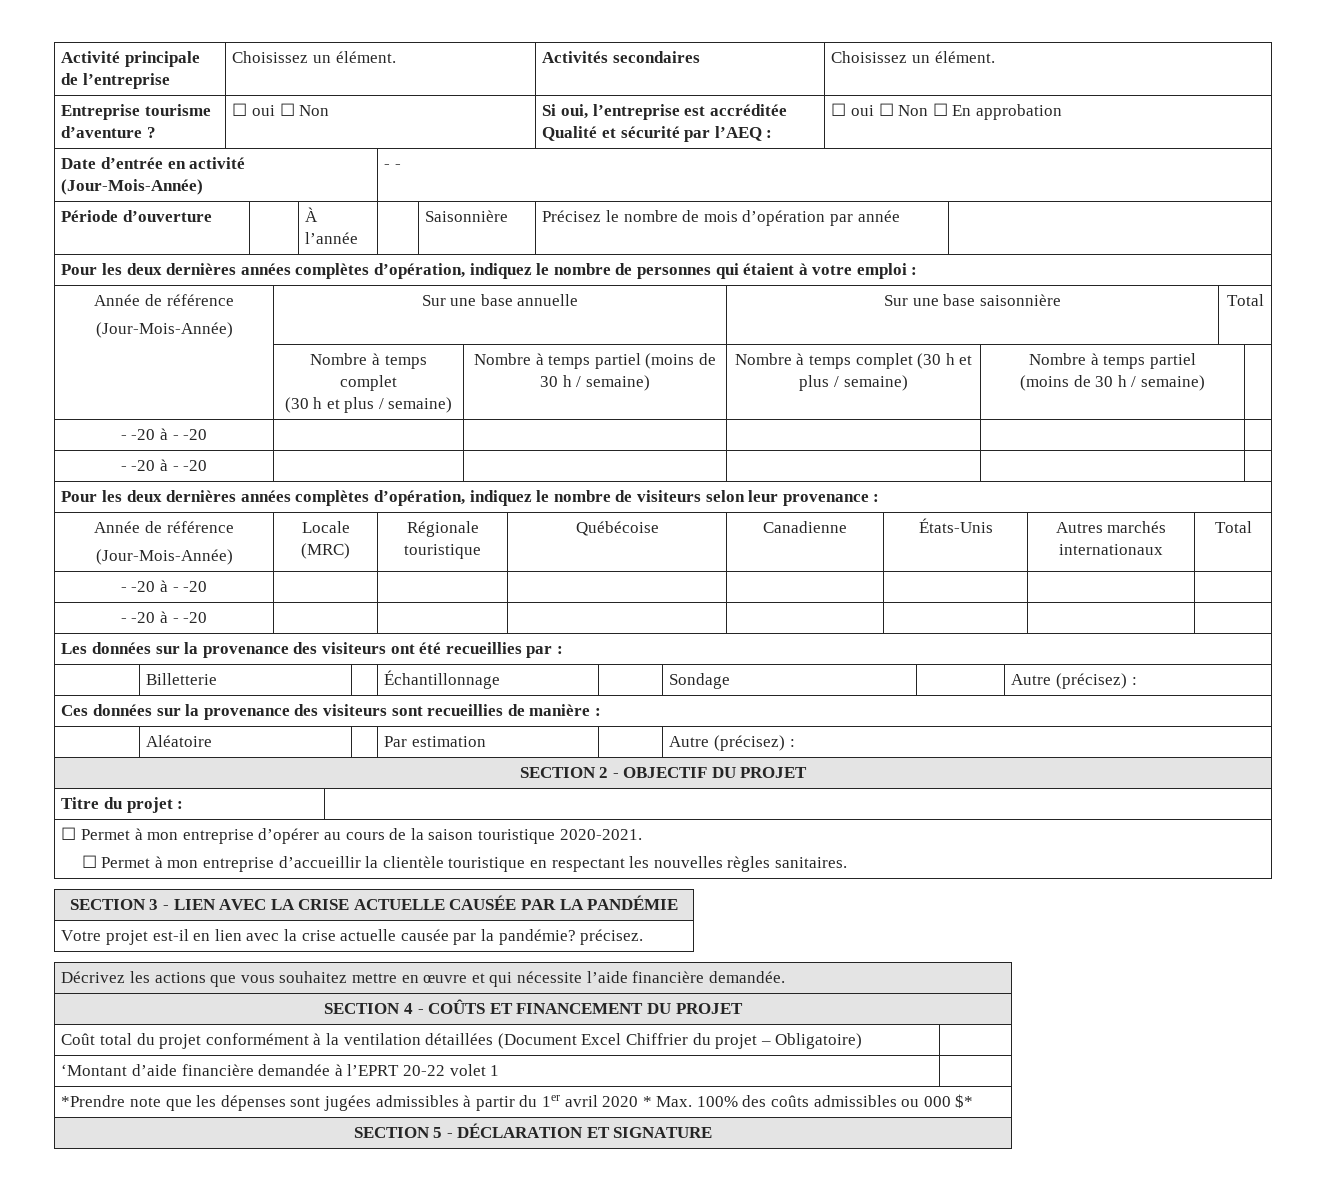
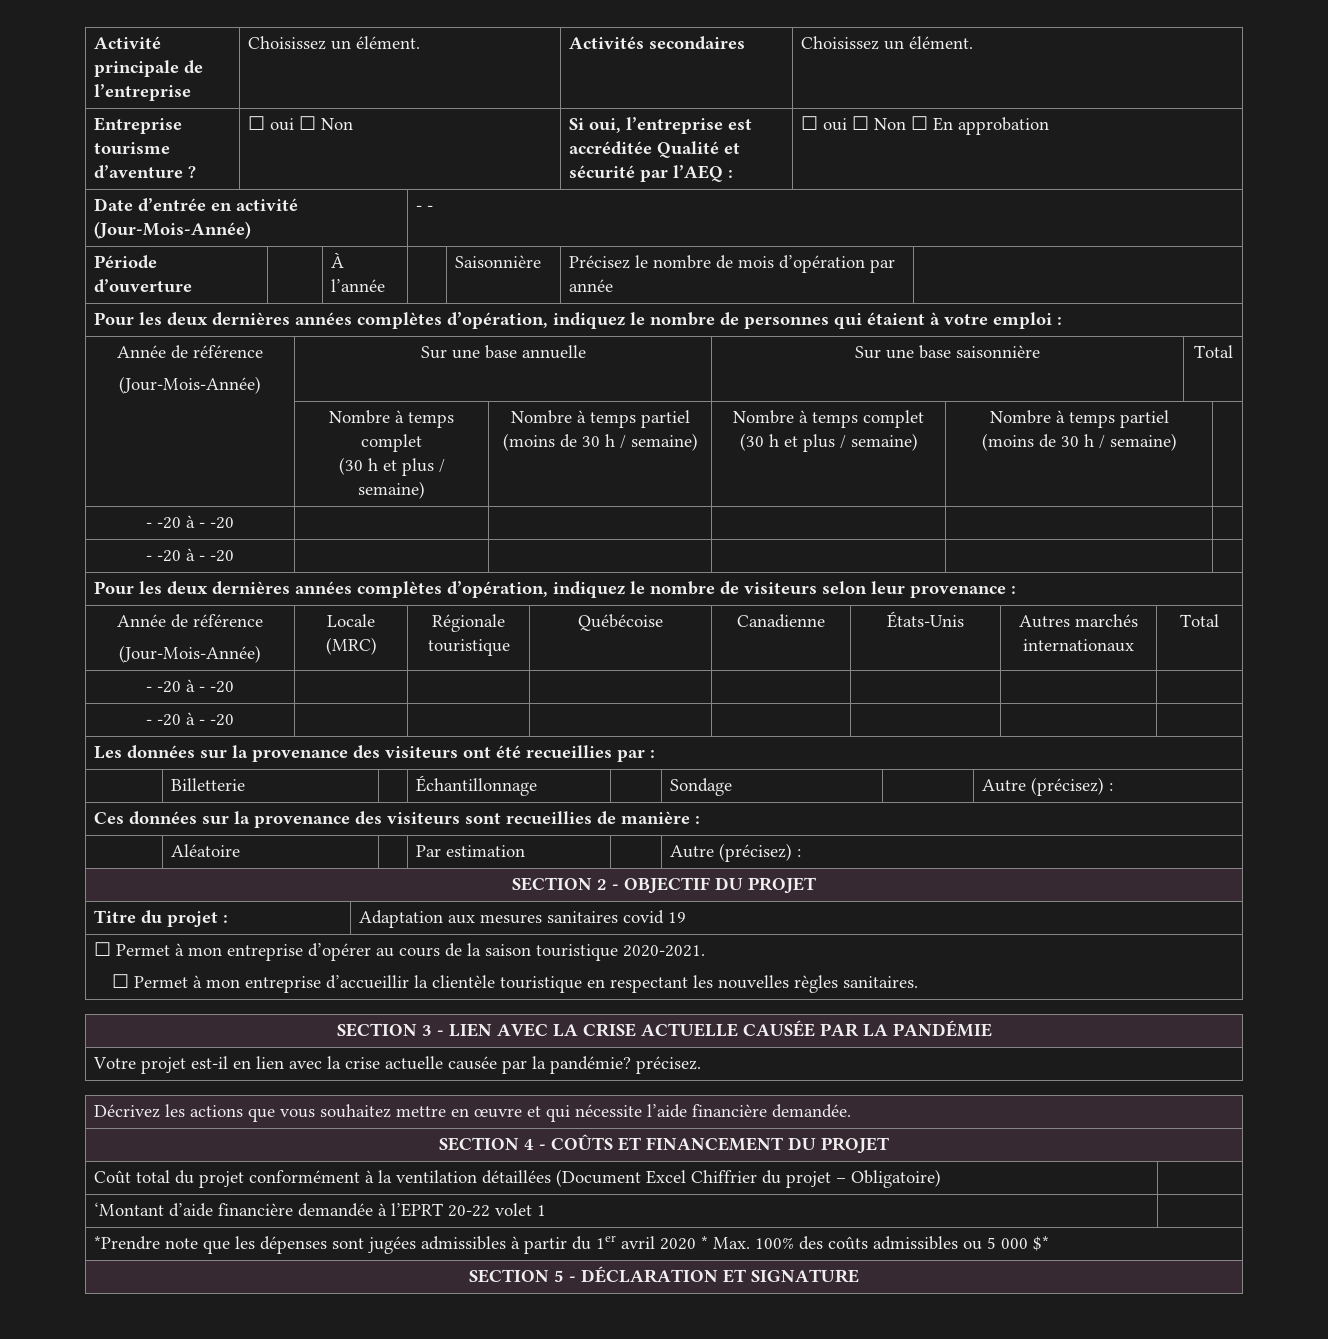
- Titre du projet : |
+ Titre du projet : | Adaptation aux mesures sanitaires covid 19
- *Prendre note que les dépenses sont jugées admissibles à partir du 1er avril 2020 * Max. 100% des coûts admissibles ou 000 $*
+ *Prendre note que les dépenses sont jugées admissibles à partir du 1er avril 2020 * Max. 100% des coûts admissibles ou 5 000 $*

